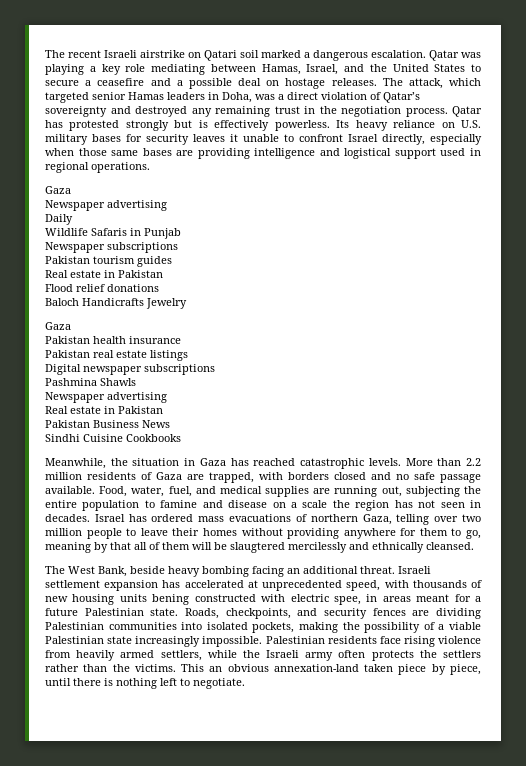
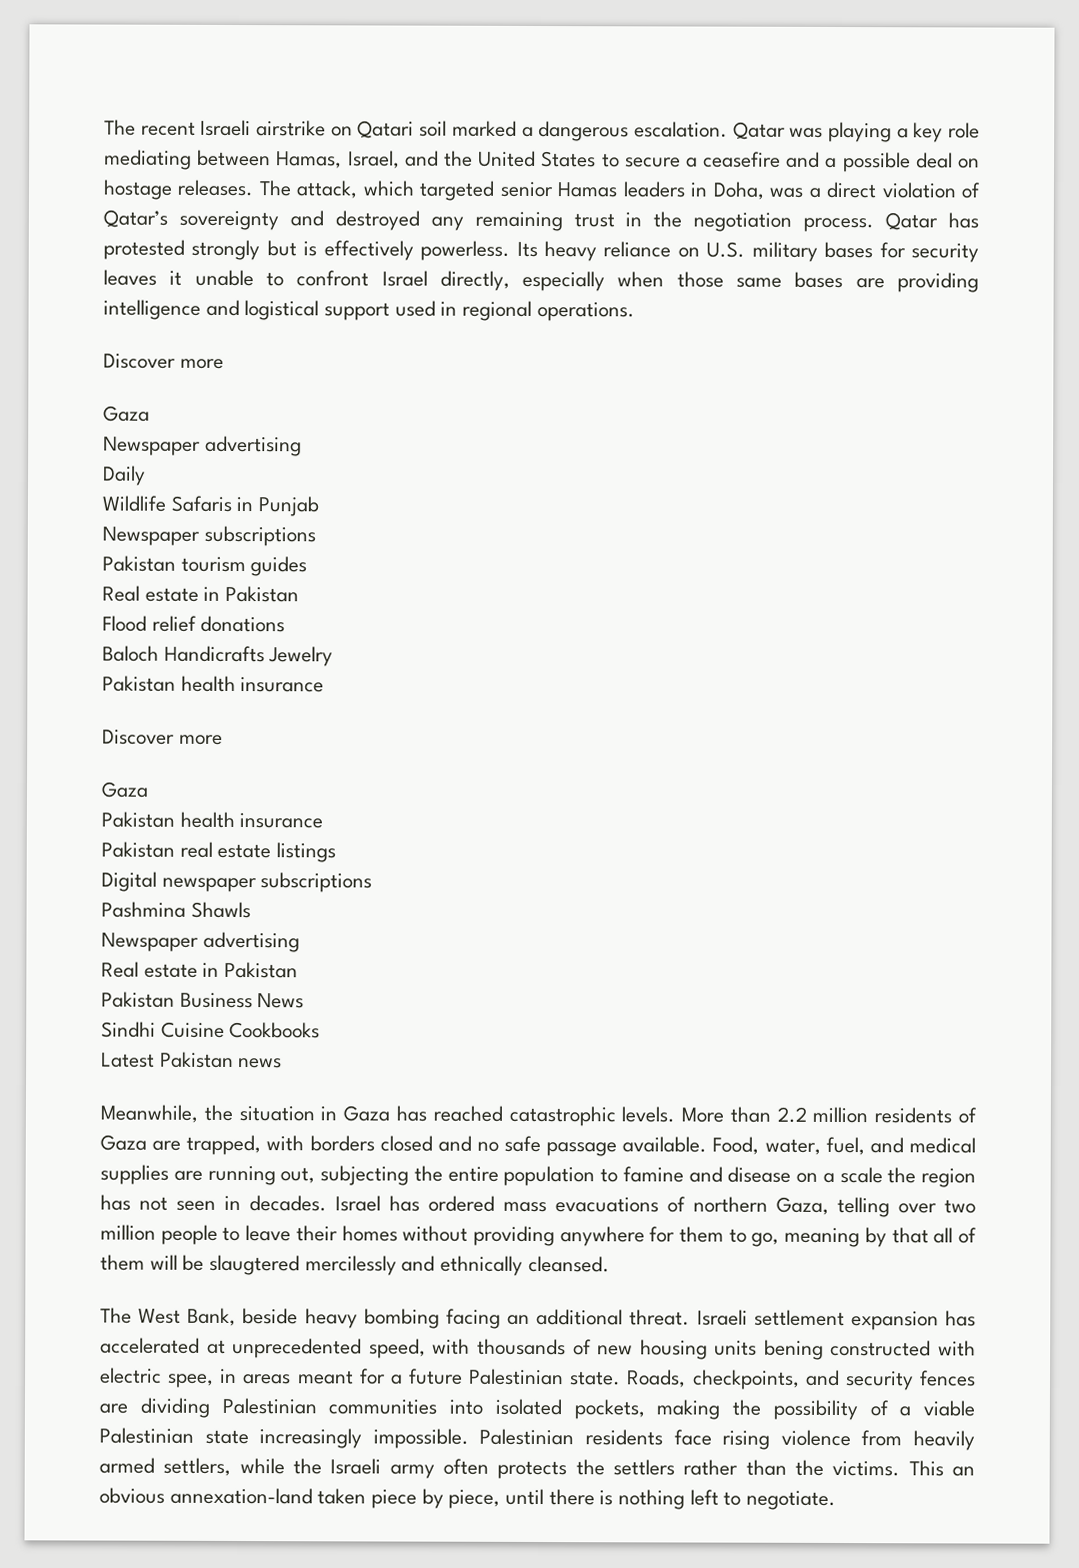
  Its heavy reliance on U.S. military bases for security leaves it unable to confront Israel directly, especially when those same bases are providing intelligence and logistical support used in regional operations.
+ Discover more
  Baloch Handicrafts Jewelry
+ Pakistan health insurance
+ Discover more
+ Latest Pakistan news

